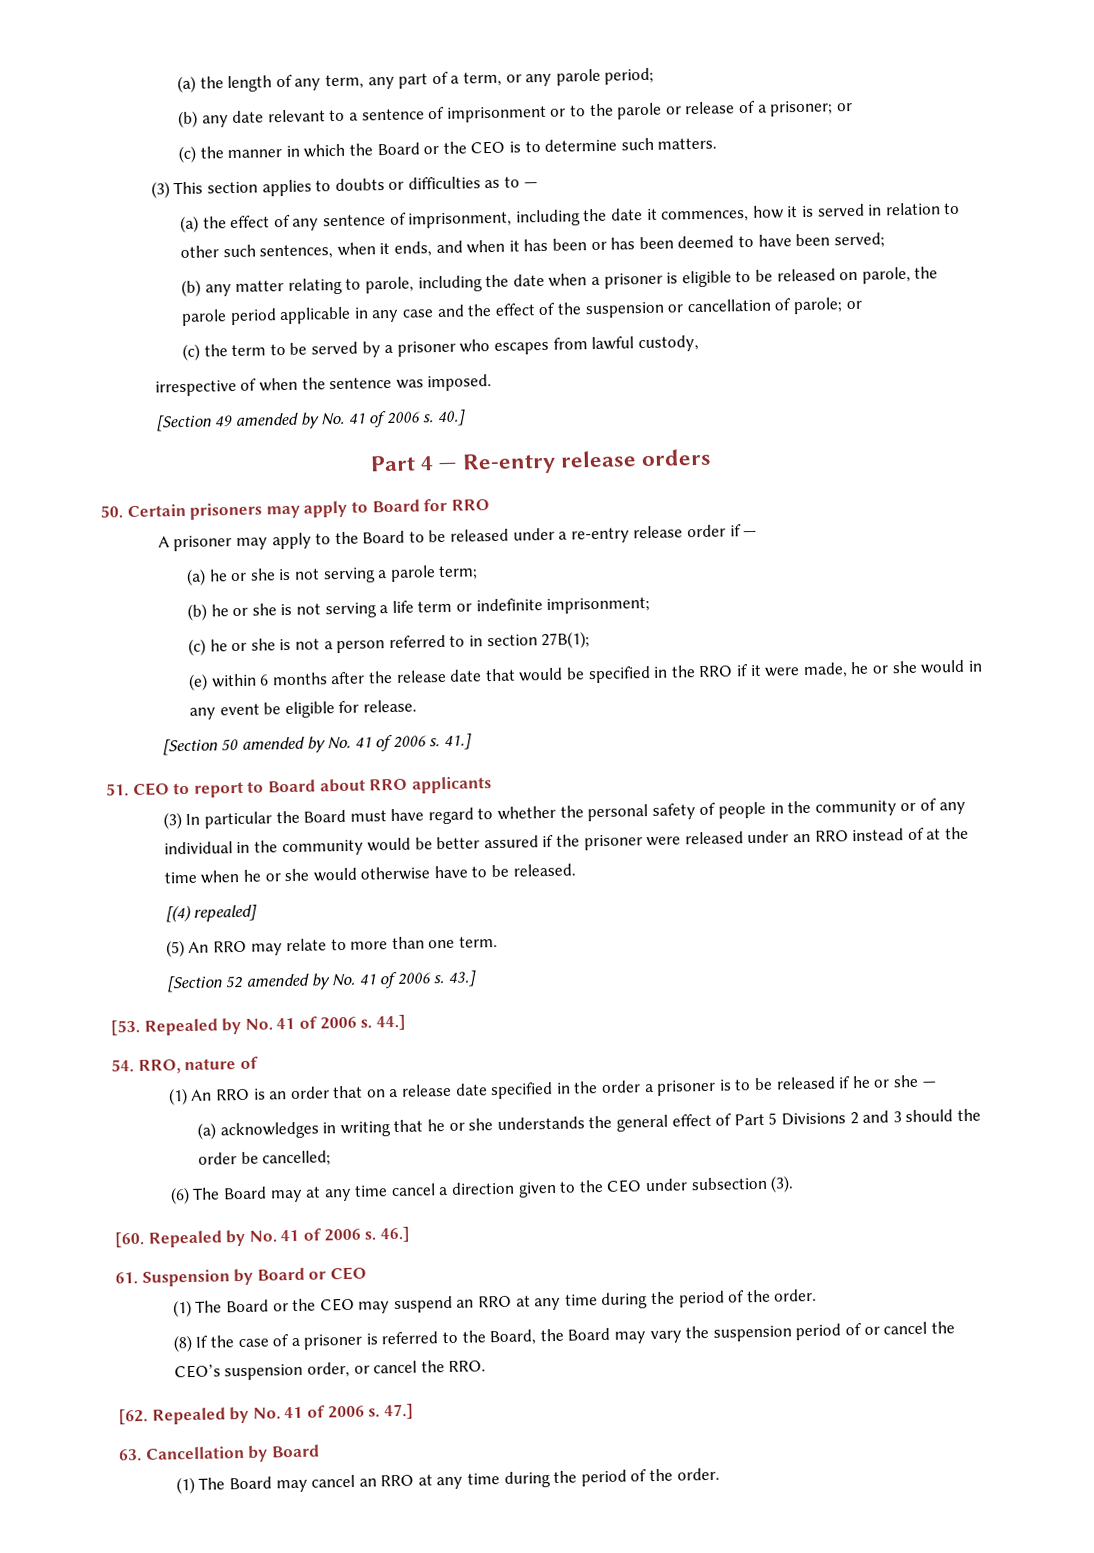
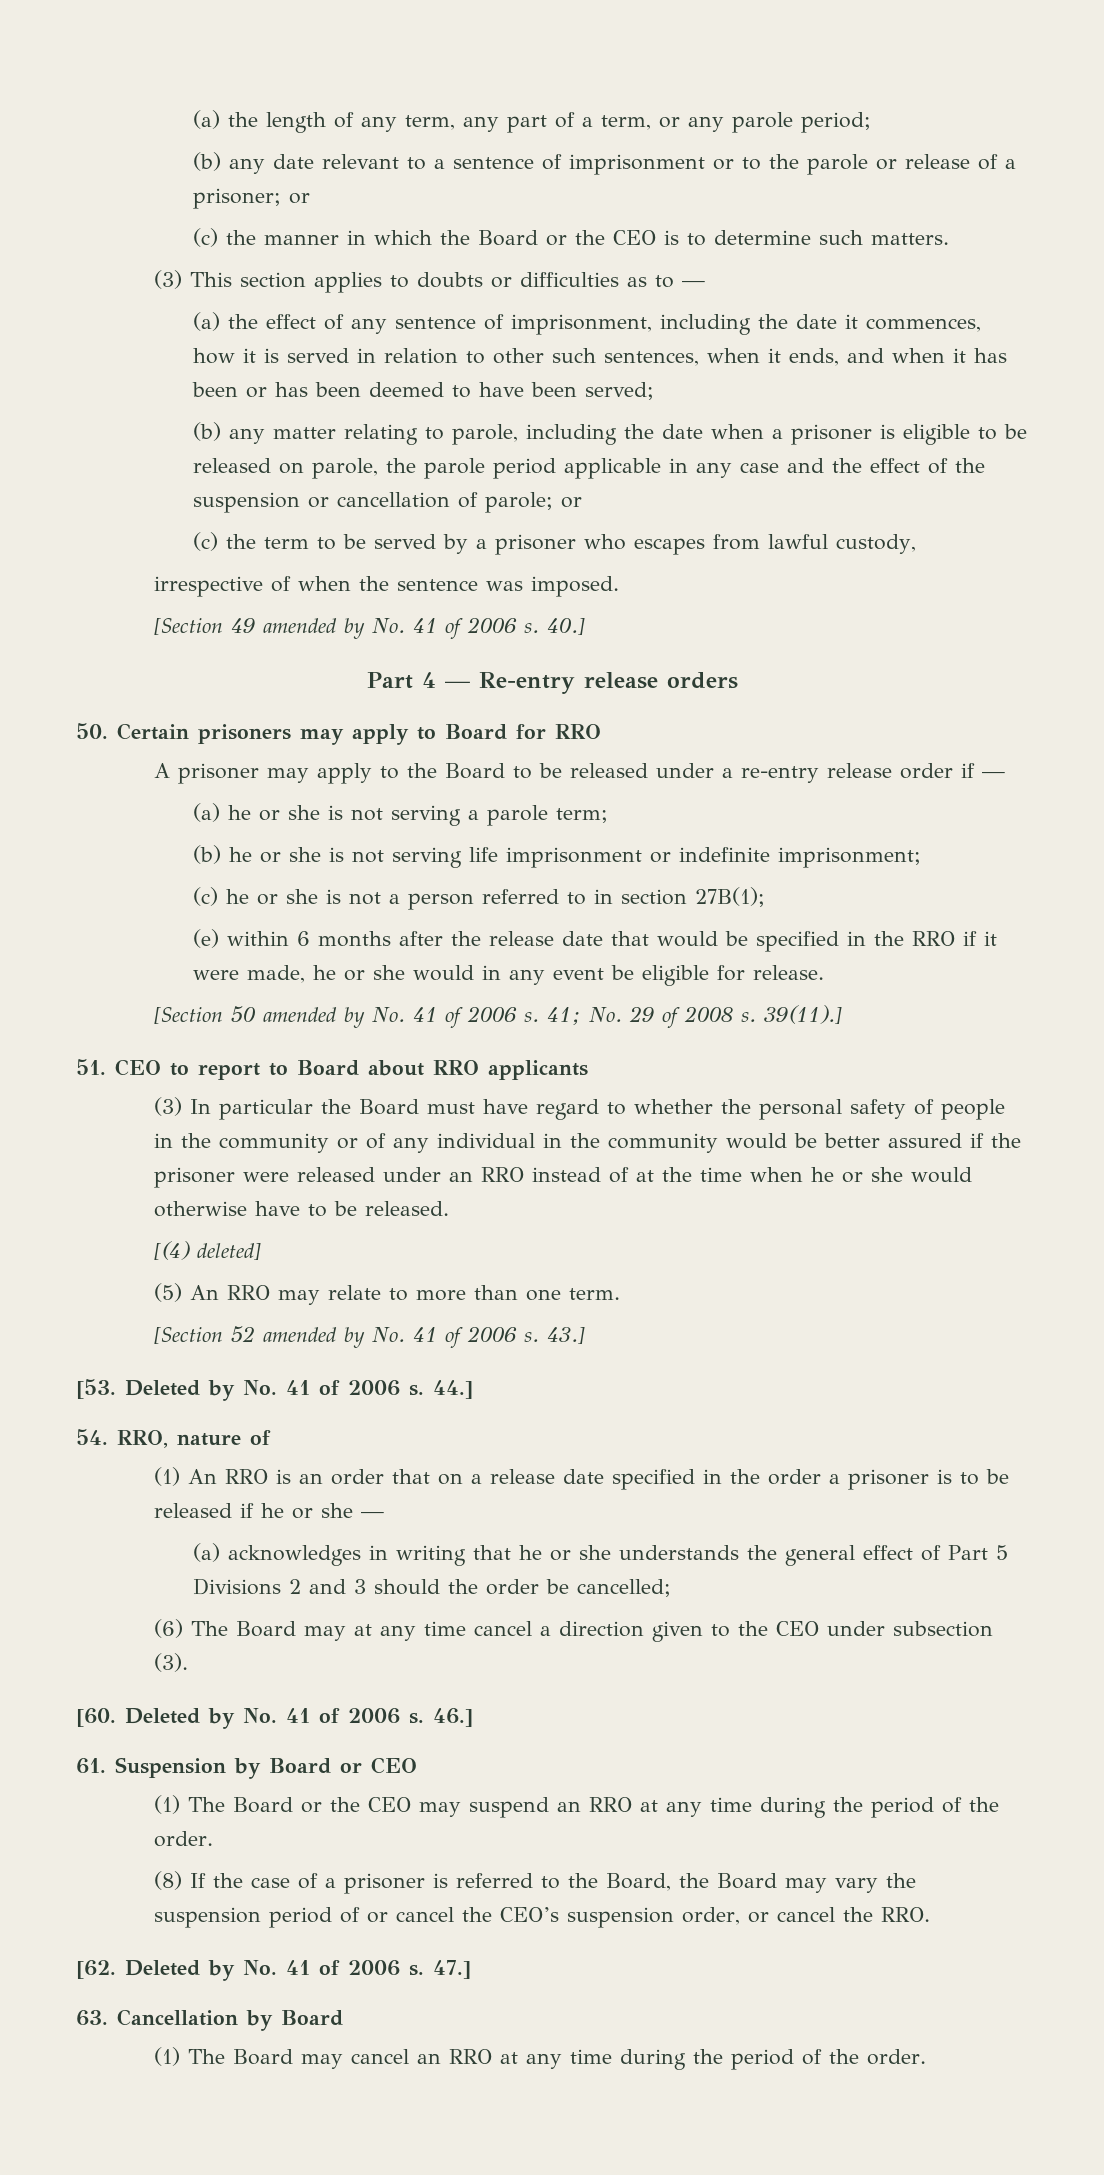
- (b) he or she is not serving a life term or indefinite imprisonment;
+ (b) he or she is not serving life imprisonment or indefinite imprisonment;
- 41.]
+ 41; No. 29 of 2008 s. 39(11).]
- [(4) repealed]
+ [(4) deleted]
- [53. Repealed by No. 41 of 2006 s.
+ [53. Deleted by No. 41 of 2006 s.
- [60. Repealed by No. 41 of 2006 s.
+ [60. Deleted by No. 41 of 2006 s.
- [62. Repealed by No. 41 of 2006 s.
+ [62. Deleted by No. 41 of 2006 s.

